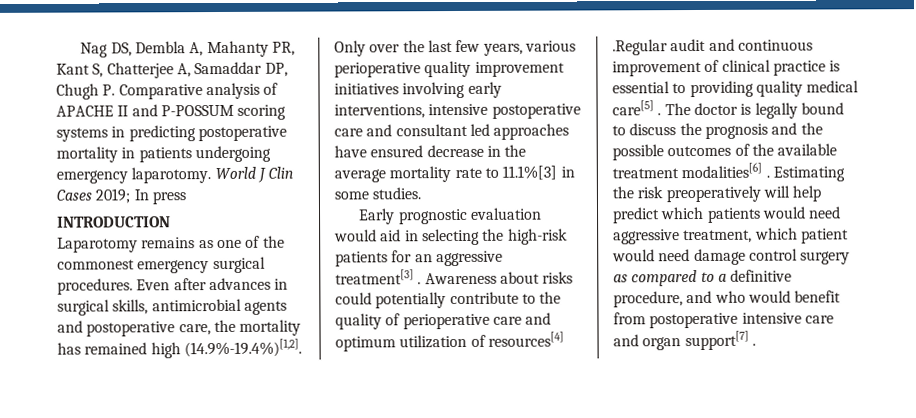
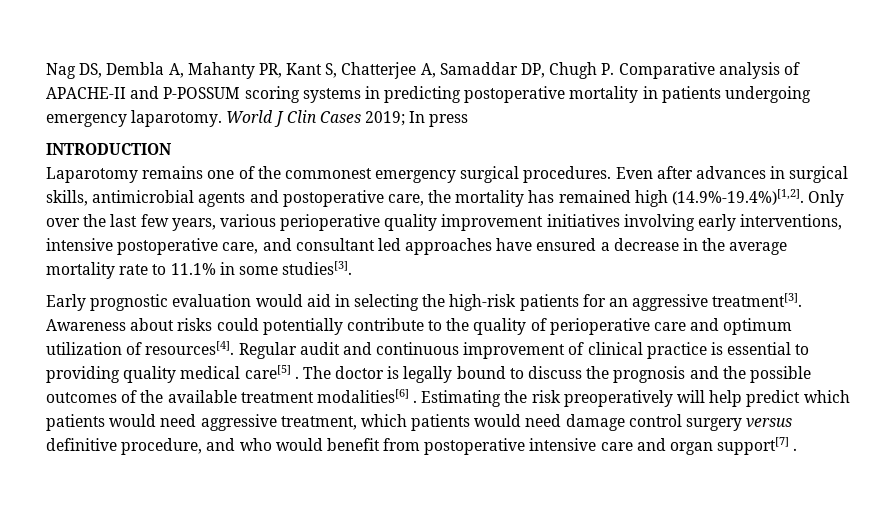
- Nag DS, Dembla A, Mahanty PR, Kant S, Chatterjee A, Samaddar DP, Chugh P. Comparative analysis of APACHE II and P-POSSUM scoring systems in predicting postoperative mortality in patients undergoing emergency laparotomy.
+ Nag DS, Dembla A, Mahanty PR, Kant S, Chatterjee A, Samaddar DP, Chugh P. Comparative analysis of APACHE-II and P-POSSUM scoring systems in predicting postoperative mortality in patients undergoing emergency laparotomy.
- Laparotomy remains as one of the commonest emergency surgical procedures.
+ Laparotomy remains one of the commonest emergency surgical procedures.
- Even after advances in surgical skills, antimicrobial agents and postoperative care, the mortality has remained high (14.9%-19.4%)[1,2]. Only over the last few years, various perioperative quality improvement initiatives involving early interventions, intensive postoperative care and consultant led approaches have ensured decrease in the average mortality rate to 11.1%[3] in some studies.
+ Even after advances in surgical skills, antimicrobial agents and postoperative care, the mortality has remained high (14.9%-19.4%)[1,2]. Only over the last few years, various perioperative quality improvement initiatives involving early interventions, intensive postoperative care, and consultant led approaches have ensured a decrease in the average mortality rate to 11.1% in some studies[3].
- Early prognostic evaluation would aid in selecting the high-risk patients for an aggressive treatment[3] .
+ Early prognostic evaluation would aid in selecting the high-risk patients for an aggressive treatment[3].
- Awareness about risks could potentially contribute to the quality of perioperative care and optimum utilization of resources[4] .Regular audit and continuous improvement of clinical practice is essential to providing quality medical care[5] .
+ Awareness about risks could potentially contribute to the quality of perioperative care and optimum utilization of resources[4]. Regular audit and continuous improvement of clinical practice is essential to providing quality medical care[5] .
- Estimating the risk preoperatively will help predict which patients would need aggressive treatment, which patient would need damage control surgery as compared to a definitive procedure, and who would benefit from postoperative intensive care and organ support[7] .
+ Estimating the risk preoperatively will help predict which patients would need aggressive treatment, which patients would need damage control surgery versus definitive procedure, and who would benefit from postoperative intensive care and organ support[7] .

